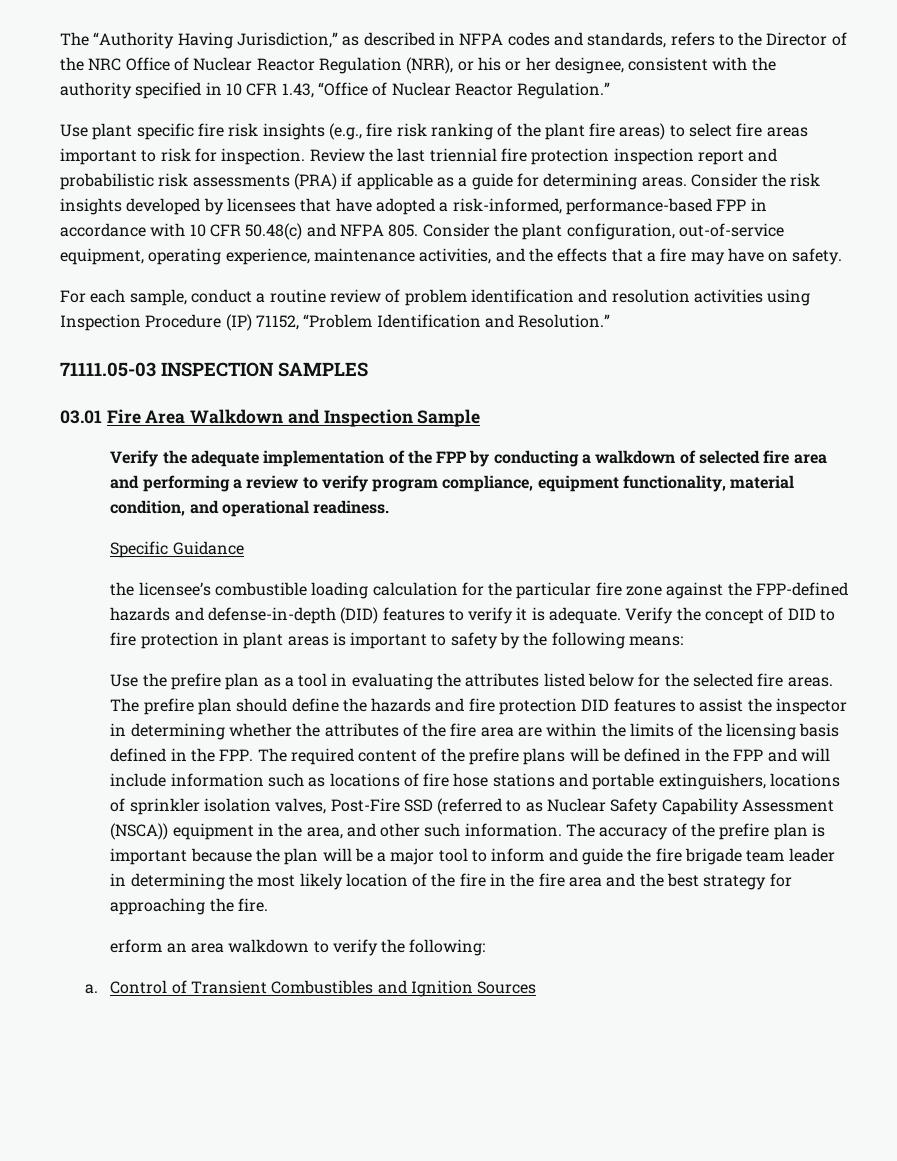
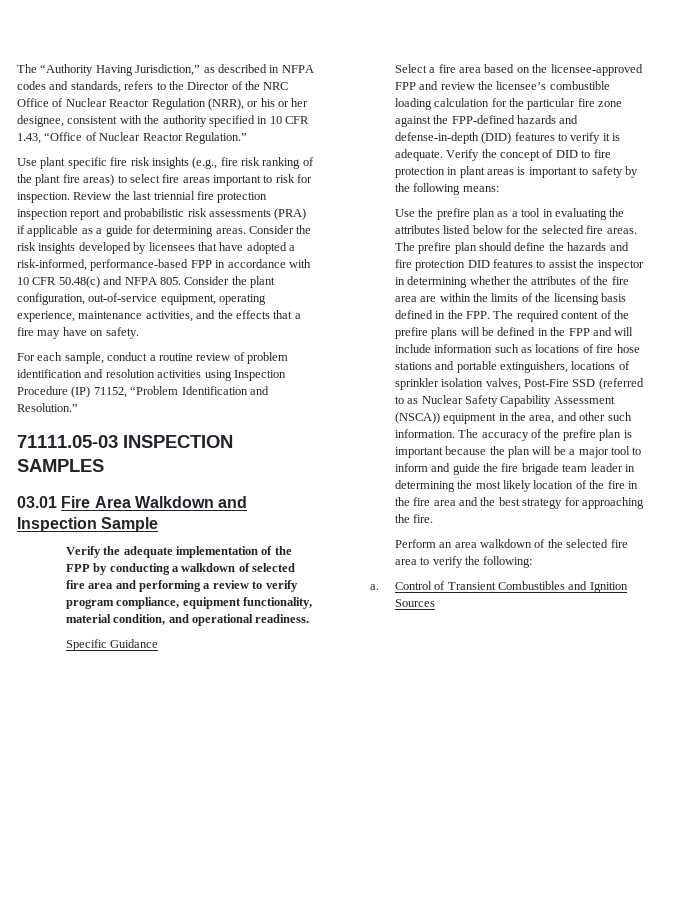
- the licensee’s combustible loading calculation for the particular fire zone against the FPP-defined hazards and defense-in-depth (DID) features to verify it is adequate.
+ Select a fire area based on the licensee-approved FPP and review the licensee’s combustible loading calculation for the particular fire zone against the FPP-defined hazards and defense-in-depth (DID) features to verify it is adequate.
- erform an area walkdown to verify the following:
+ Perform an area walkdown of the selected fire area to verify the following:

